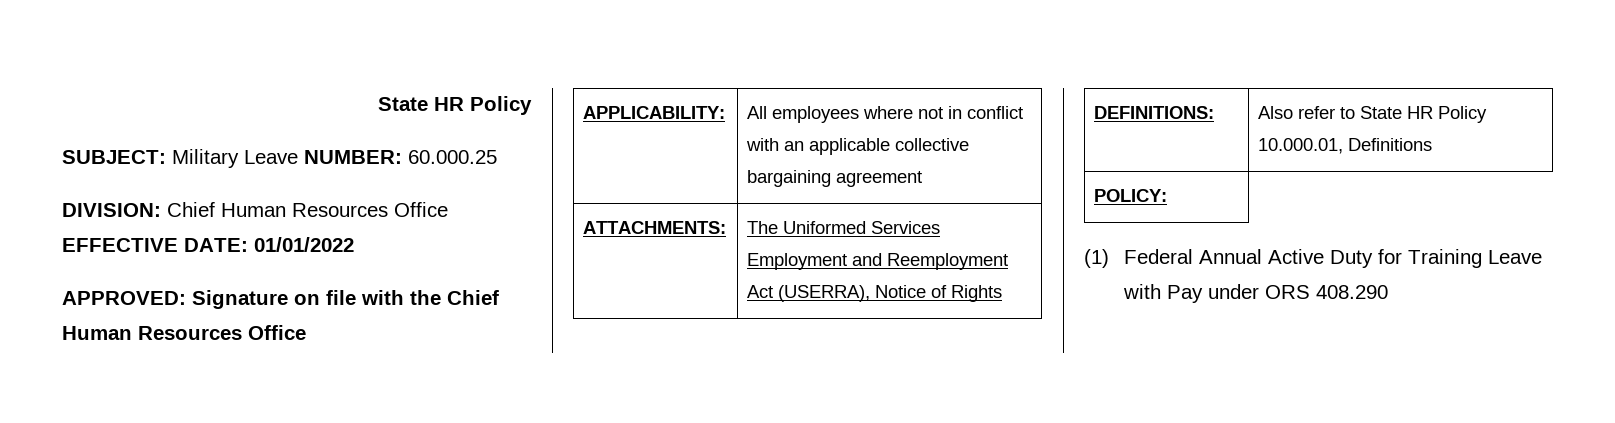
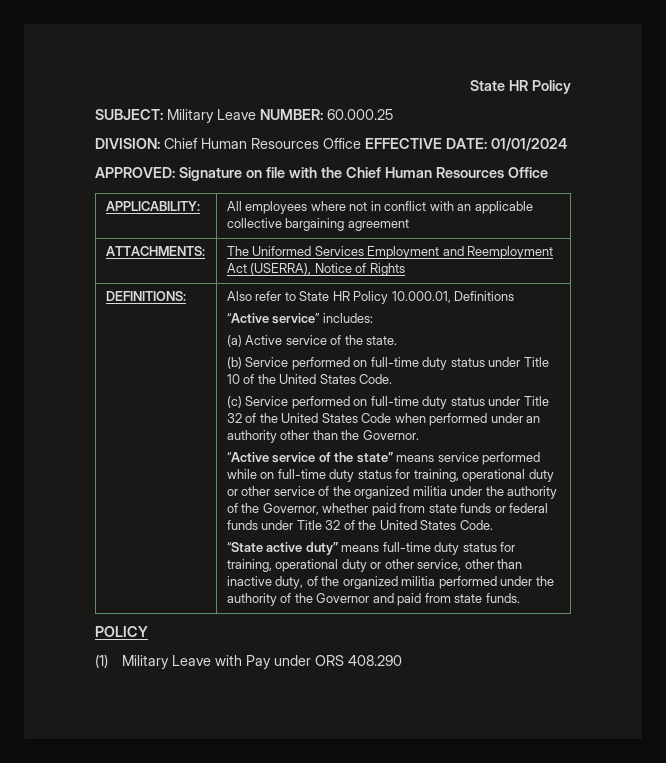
- DIVISION: Chief Human Resources Office EFFECTIVE DATE: 01/01/2022
+ DIVISION: Chief Human Resources Office EFFECTIVE DATE: 01/01/2024
- POLICY:
- (1) Federal Annual Active Duty for Training Leave with Pay under ORS 408.290
+ “Active service” includes:
+ (a) Active service of the state.
+ (b) Service performed on full-time duty status under Title 10 of the United States Code.
+ (c) Service performed on full-time duty status under Title 32 of the United States Code when performed under an authority other than the Governor.
+ “Active service of the state” means service performed while on full-time duty status for training, operational duty or other service of the organized militia under the authority of the Governor, whether paid from state funds or federal funds under Title 32 of the United States Code.
+ “State active duty” means full-time duty status for training, operational duty or other service, other than inactive duty, of the organized militia performed under the authority of the Governor and paid from state funds.
+ POLICY
+ (1) Military Leave with Pay under ORS 408.290

